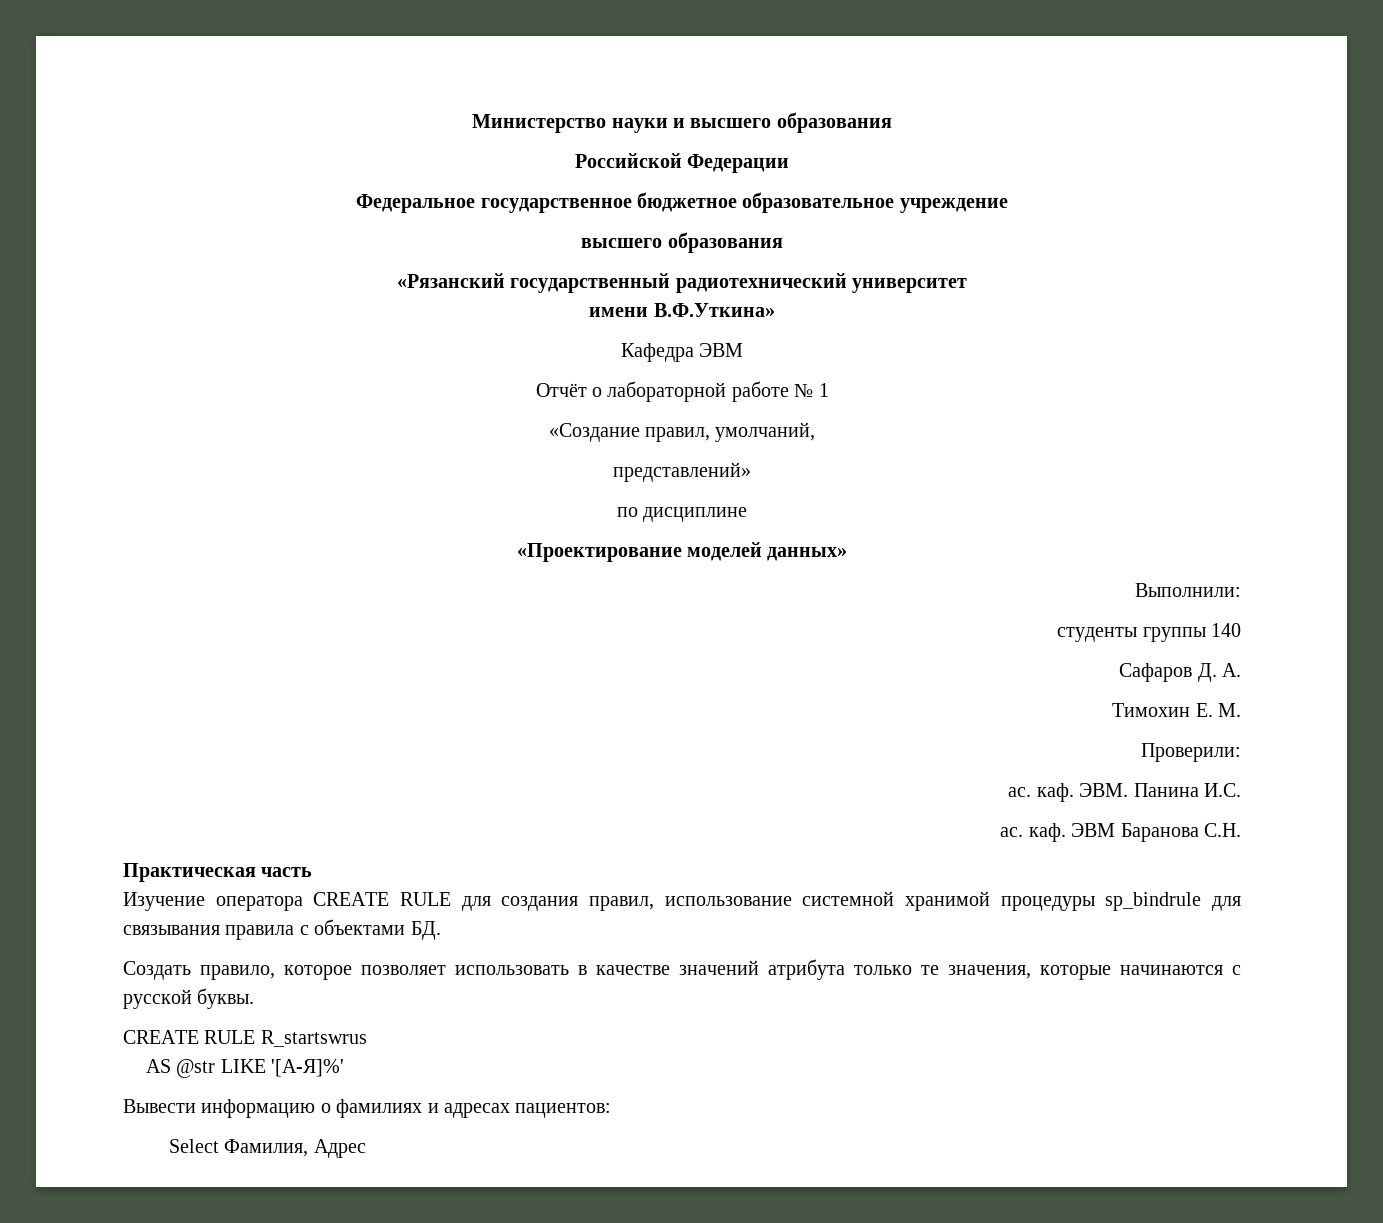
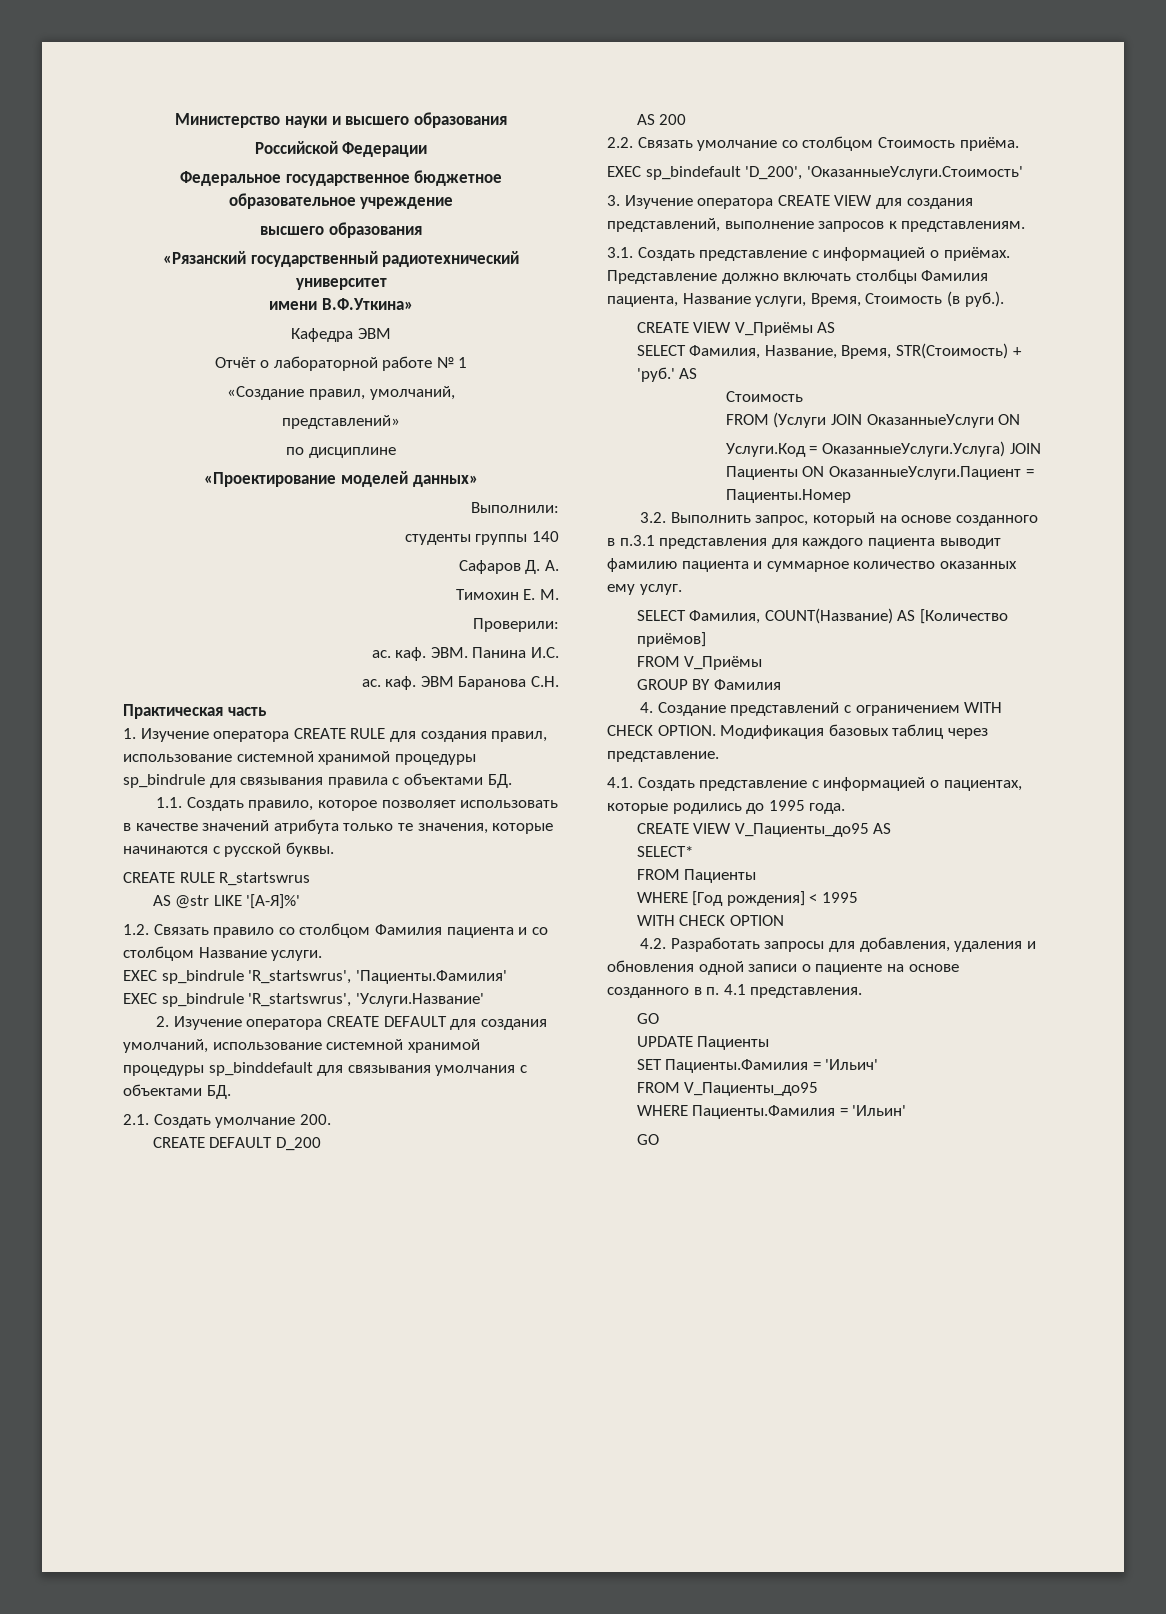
- Изучение оператора CREATE RULE для создания правил, использование системной хранимой процедуры sp_bindrule для связывания правила с объектами БД.
+ 1. Изучение оператора CREATE RULE для создания правил, использование системной хранимой процедуры sp_bindrule для связывания правила с объектами БД.
- Создать правило, которое позволяет использовать в качестве значений атрибута только те значения, которые начинаются с русской буквы.
+ 1.1. Создать правило, которое позволяет использовать в качестве значений атрибута только те значения, которые начинаются с русской буквы.
- Вывести информацию о фамилиях и адресах пациентов:
- Select Фамилия, Адрес
+ 1.2. Связать правило со столбцом Фамилия пациента и со столбцом Название услуги.
+ EXEC sp_bindrule 'R_startswrus', 'Пациенты.Фамилия'
+ EXEC sp_bindrule 'R_startswrus', 'Услуги.Название'
+ 2. Изучение оператора CREATE DEFAULT для создания умолчаний, использование системной хранимой процедуры sp_binddefault для связывания умолчания с объектами БД.
+ 2.1. Создать умолчание 200.
+ CREATE DEFAULT D_200
+ AS 200
+ 2.2. Связать умолчание со столбцом Стоимость приёма.
+ EXEC sp_bindefault 'D_200', 'ОказанныеУслуги.Стоимость'
+ 3. Изучение оператора CREATE VIEW для создания представлений, выполнение запросов к представлениям.
+ 3.1. Создать представление с информацией о приёмах. Представление должно включать столбцы Фамилия пациента, Название услуги, Время, Стоимость (в руб.).
+ CREATE VIEW V_Приёмы AS
+ SELECT Фамилия, Название, Время, STR(Стоимость) + 'руб.' AS
+ Стоимость
+ FROM (Услуги JOIN ОказанныеУслуги ON
+ Услуги.Код = ОказанныеУслуги.Услуга) JOIN Пациенты ON ОказанныеУслуги.Пациент = Пациенты.Номер
+ 3.2. Выполнить запрос, который на основе созданного в п.3.1 представления для каждого пациента выводит фамилию пациента и суммарное количество оказанных ему услуг.
+ SELECT Фамилия, COUNT(Название) AS [Количество приёмов]
+ FROM V_Приёмы
+ GROUP BY Фамилия
+ 4. Создание представлений с ограничением WITH CHECK OPTION. Модификация базовых таблиц через представление.
+ 4.1. Создать представление с информацией о пациентах, которые родились до 1995 года.
+ CREATE VIEW V_Пациенты_до95 AS
+ SELECT*
+ FROM Пациенты
+ WHERE [Год рождения] < 1995
+ WITH CHECK OPTION
+ 4.2. Разработать запросы для добавления, удаления и обновления одной записи о пациенте на основе созданного в п. 4.1 представления.
+ GO
+ UPDATE Пациенты
+ SET Пациенты.Фамилия = 'Ильич'
+ FROM V_Пациенты_до95
+ WHERE Пациенты.Фамилия = 'Ильин'
+ GO

